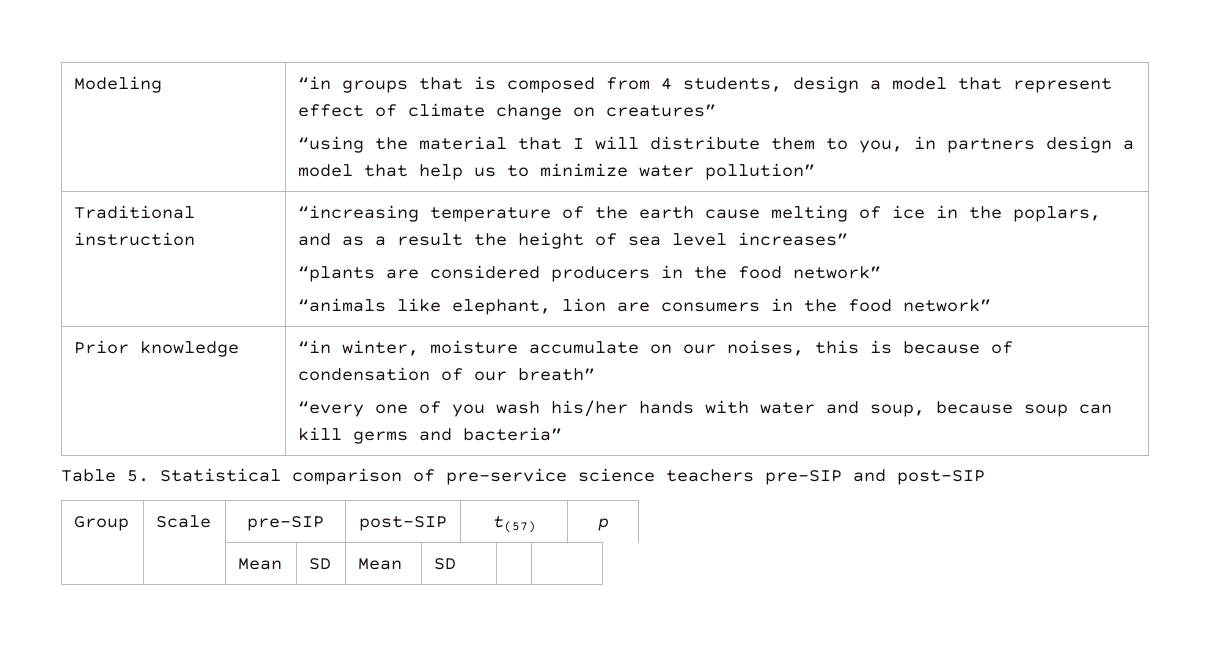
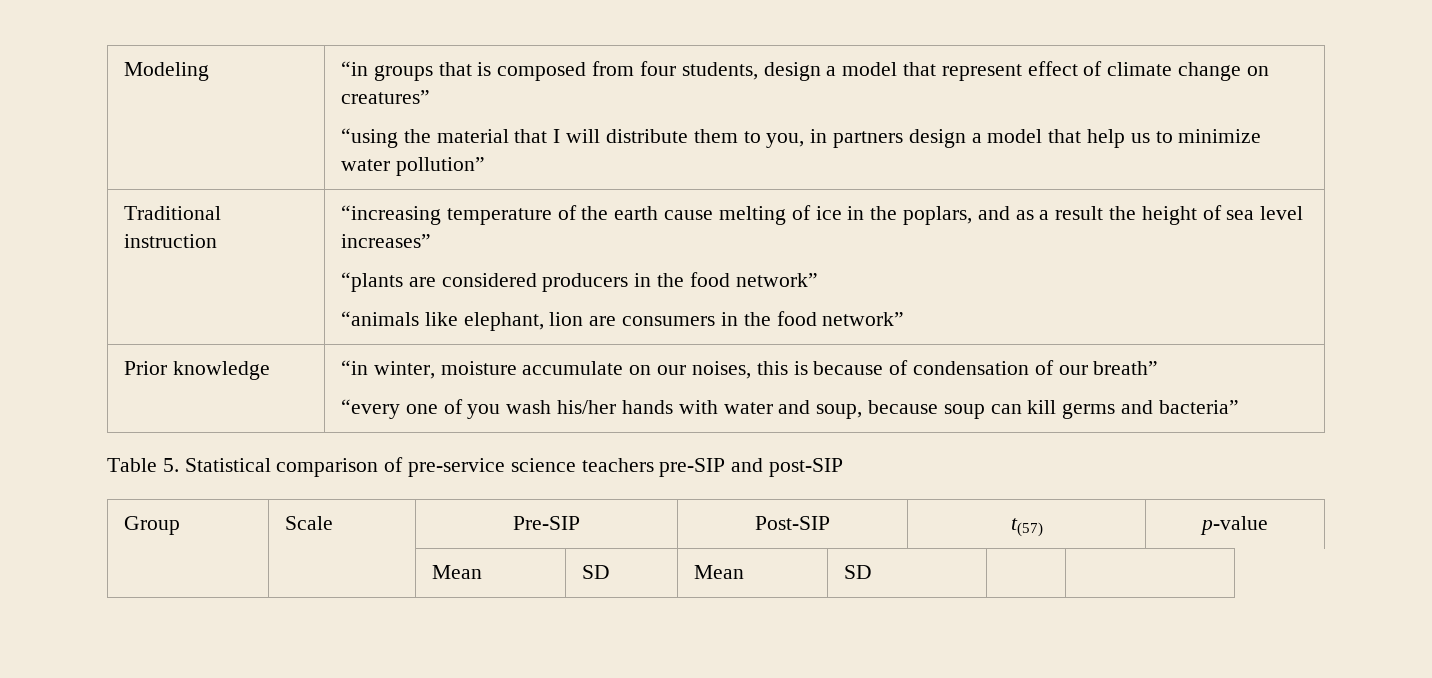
- “in groups that is composed from 4 students, design a model that represent effect of climate change on creatures”
+ “in groups that is composed from four students, design a model that represent effect of climate change on creatures”
- Group | Scale | pre-SIP | post-SIP | t(57) | p
+ Group | Scale | Pre-SIP | Post-SIP | t(57) | p-value

